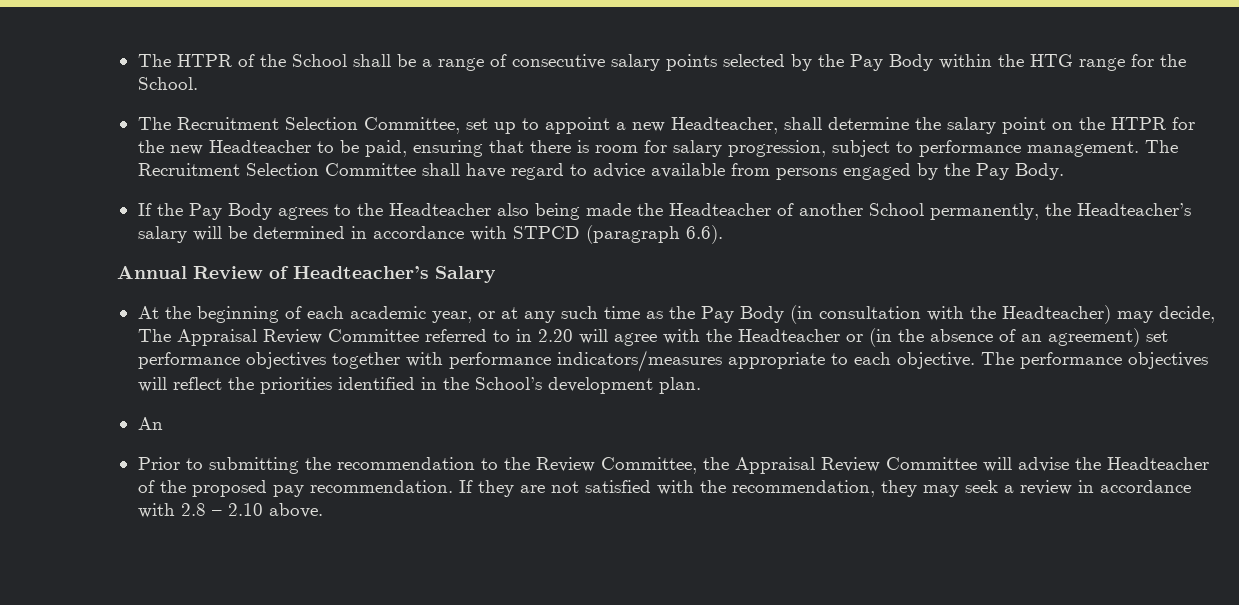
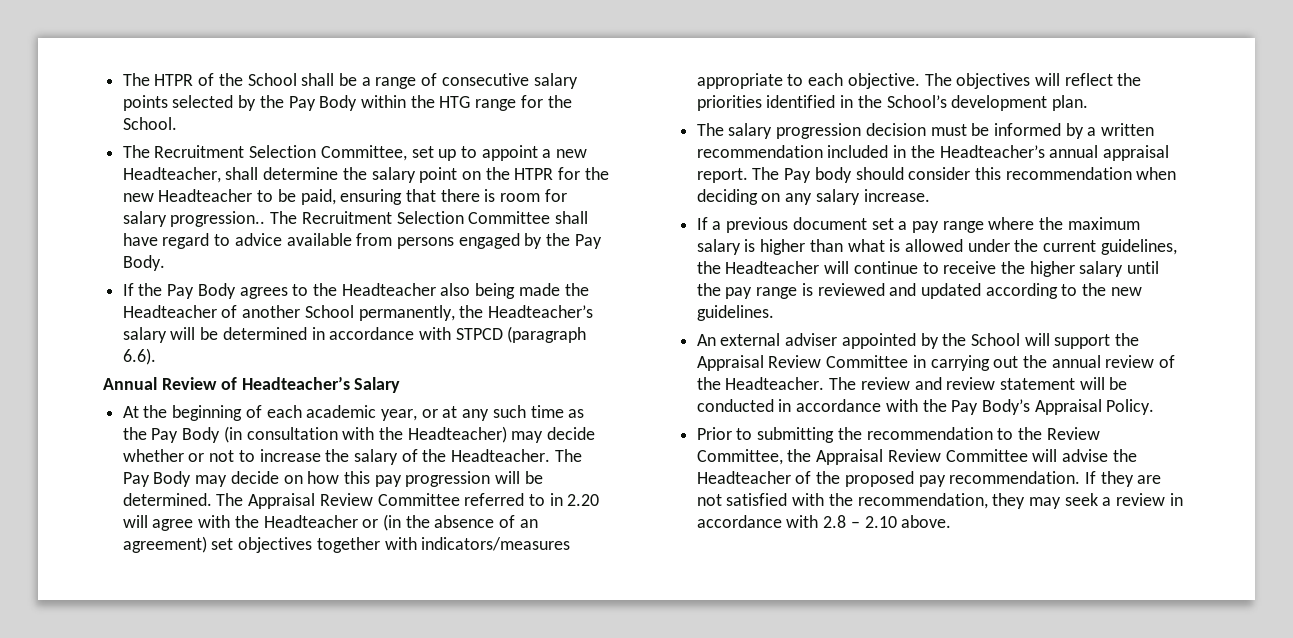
- The Recruitment Selection Committee, set up to appoint a new Headteacher, shall determine the salary point on the HTPR for the new Headteacher to be paid, ensuring that there is room for salary progression, subject to performance management.
+ The Recruitment Selection Committee, set up to appoint a new Headteacher, shall determine the salary point on the HTPR for the new Headteacher to be paid, ensuring that there is room for salary progression..
- At the beginning of each academic year, or at any such time as the Pay Body (in consultation with the Headteacher) may decide, The Appraisal Review Committee referred to in 2.20 will agree with the Headteacher or (in the absence of an agreement) set performance objectives together with performance indicators/measures appropriate to each objective.
+ At the beginning of each academic year, or at any such time as the Pay Body (in consultation with the Headteacher) may decide whether or not to increase the salary of the Headteacher. The Pay Body may decide on how this pay progression will be determined. The Appraisal Review Committee referred to in 2.20 will agree with the Headteacher or (in the absence of an agreement) set objectives together with indicators/measures appropriate to each objective.
- The performance objectives will reflect the priorities identified in the School’s development plan.
+ The objectives will reflect the priorities identified in the School’s development plan.
- An
+ The salary progression decision must be informed by a written recommendation included in the Headteacher’s annual appraisal report. The Pay body should consider this recommendation when deciding on any salary increase.
+ If a previous document set a pay range where the maximum salary is higher than what is allowed under the current guidelines, the Headteacher will continue to receive the higher salary until the pay range is reviewed and updated according to the new guidelines.
+ An external adviser appointed by the School will support the Appraisal Review Committee in carrying out the annual review of the Headteacher. The review and review statement will be conducted in accordance with the Pay Body’s Appraisal Policy.

